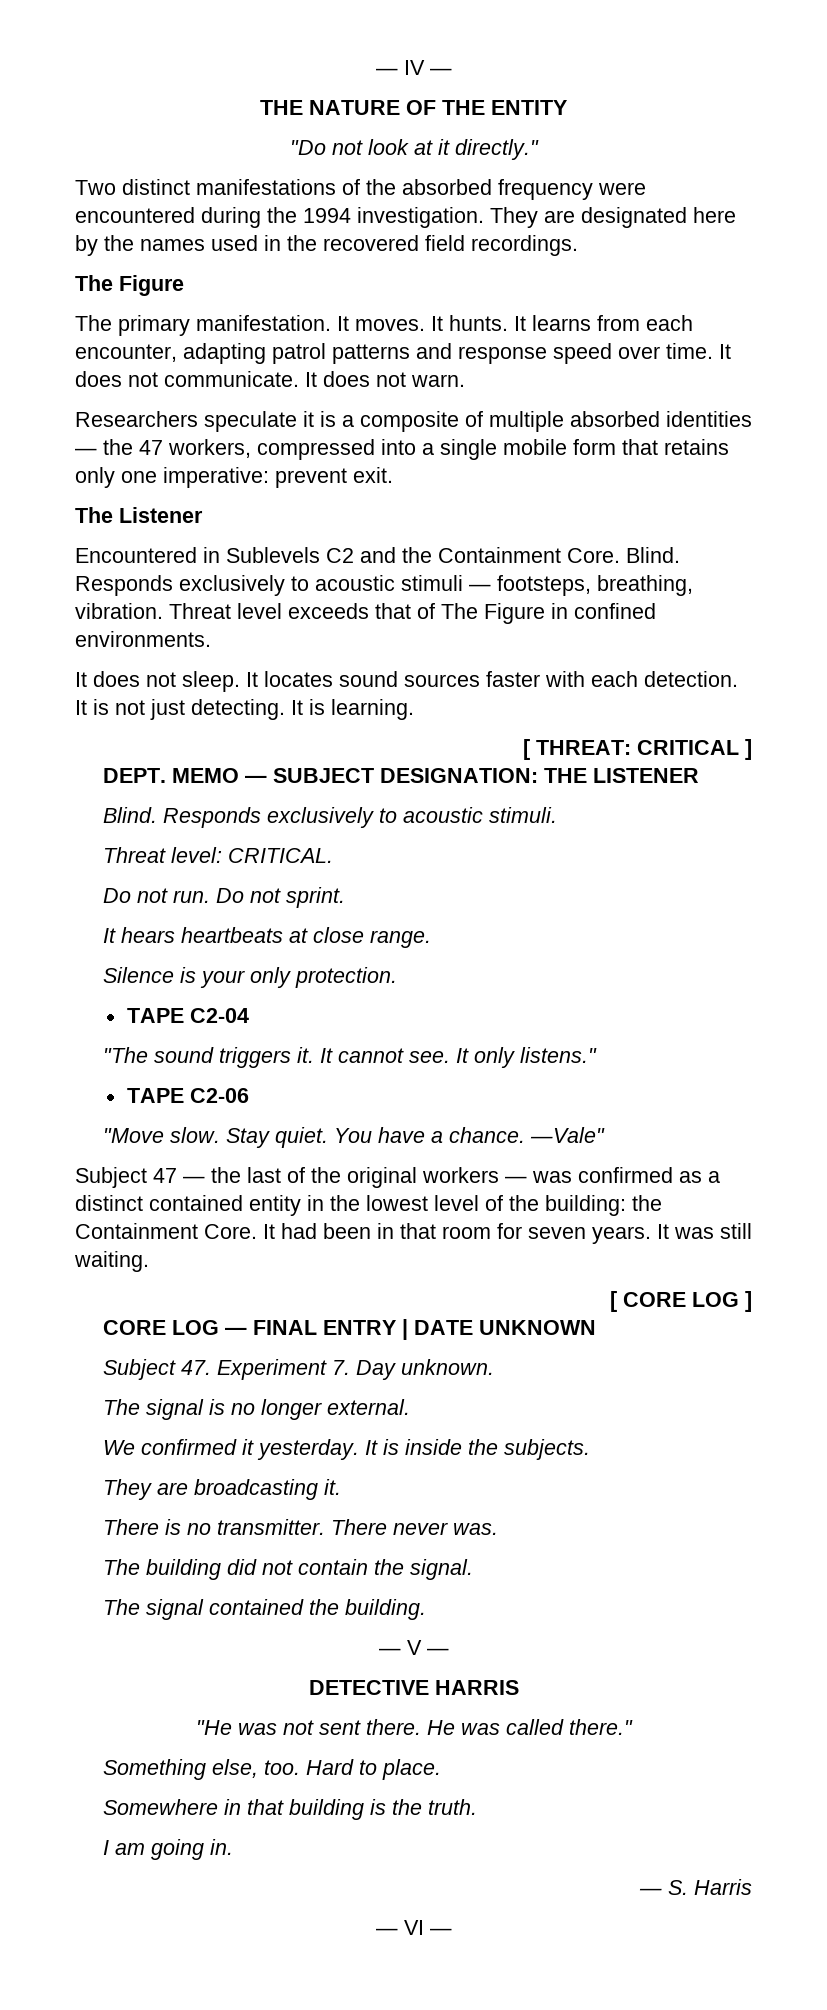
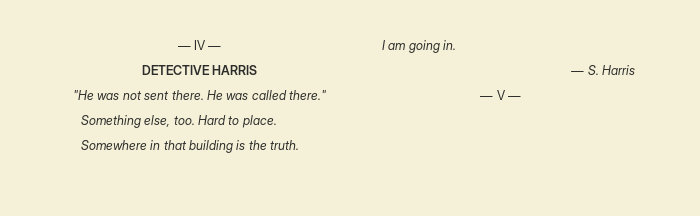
- THE NATURE OF THE ENTITY
- "Do not look at it directly."
- Two distinct manifestations of the absorbed frequency were encountered during the 1994 investigation. They are designated here by the names used in the recovered field recordings.
- The Figure
- The primary manifestation. It moves. It hunts. It learns from each encounter, adapting patrol patterns and response speed over time. It does not communicate. It does not warn.
- Researchers speculate it is a composite of multiple absorbed identities — the 47 workers, compressed into a single mobile form that retains only one imperative: prevent exit.
- The Listener
- Encountered in Sublevels C2 and the Containment Core. Blind. Responds exclusively to acoustic stimuli — footsteps, breathing, vibration. Threat level exceeds that of The Figure in confined environments.
- It does not sleep. It locates sound sources faster with each detection. It is not just detecting. It is learning.
- [ THREAT: CRITICAL ]
- DEPT. MEMO — SUBJECT DESIGNATION: THE LISTENER
- Blind. Responds exclusively to acoustic stimuli.
- Threat level: CRITICAL.
- Do not run. Do not sprint.
- It hears heartbeats at close range.
- Silence is your only protection.
- TAPE C2-04
- "The sound triggers it. It cannot see. It only listens."
- TAPE C2-06
- "Move slow. Stay quiet. You have a chance. —Vale"
- Subject 47 — the last of the original workers — was confirmed as a distinct contained entity in the lowest level of the building: the Containment Core. It had been in that room for seven years. It was still waiting.
- [ CORE LOG ]
- CORE LOG — FINAL ENTRY | DATE UNKNOWN
- Subject 47. Experiment 7. Day unknown.
- The signal is no longer external.
- We confirmed it yesterday. It is inside the subjects.
- They are broadcasting it.
- There is no transmitter. There never was.
- The building did not contain the signal.
- The signal contained the building.
- — V —
- — VI —
+ — V —

